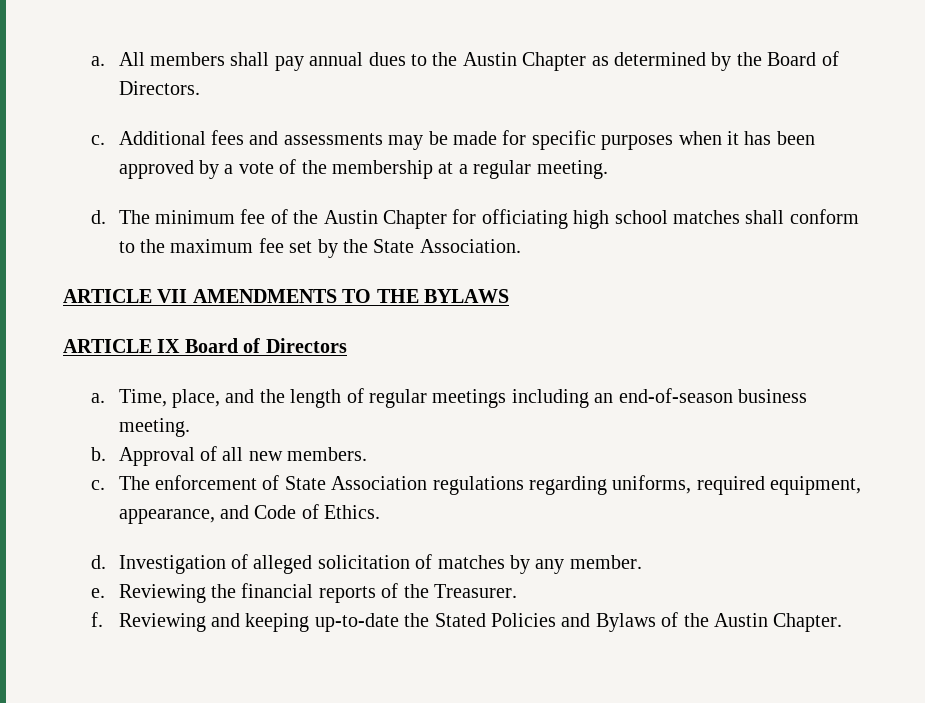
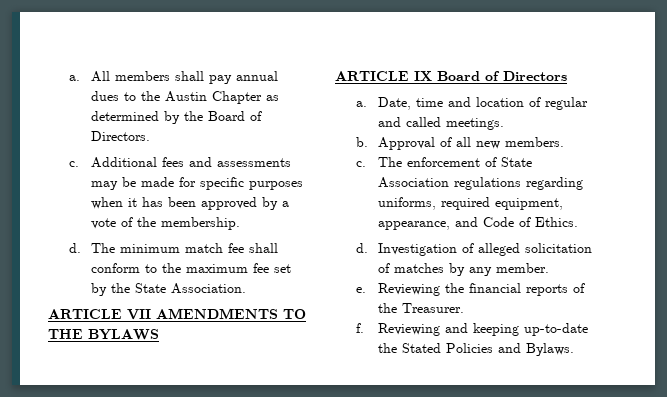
- Additional fees and assessments may be made for specific purposes when it has been approved by a vote of the membership at a regular meeting.
- d. The minimum fee of the Austin Chapter for officiating high school matches shall conform to the maximum fee set by the State Association.
+ Additional fees and assessments may be made for specific purposes when it has been approved by a vote of the membership.
+ d. The minimum match fee shall conform to the maximum fee set by the State Association.
- Time, place, and the length of regular meetings including an end-of-season business meeting.
+ Date, time and location of regular and called meetings.
- Reviewing and keeping up-to-date the Stated Policies and Bylaws of the Austin Chapter.
+ Reviewing and keeping up-to-date the Stated Policies and Bylaws.

